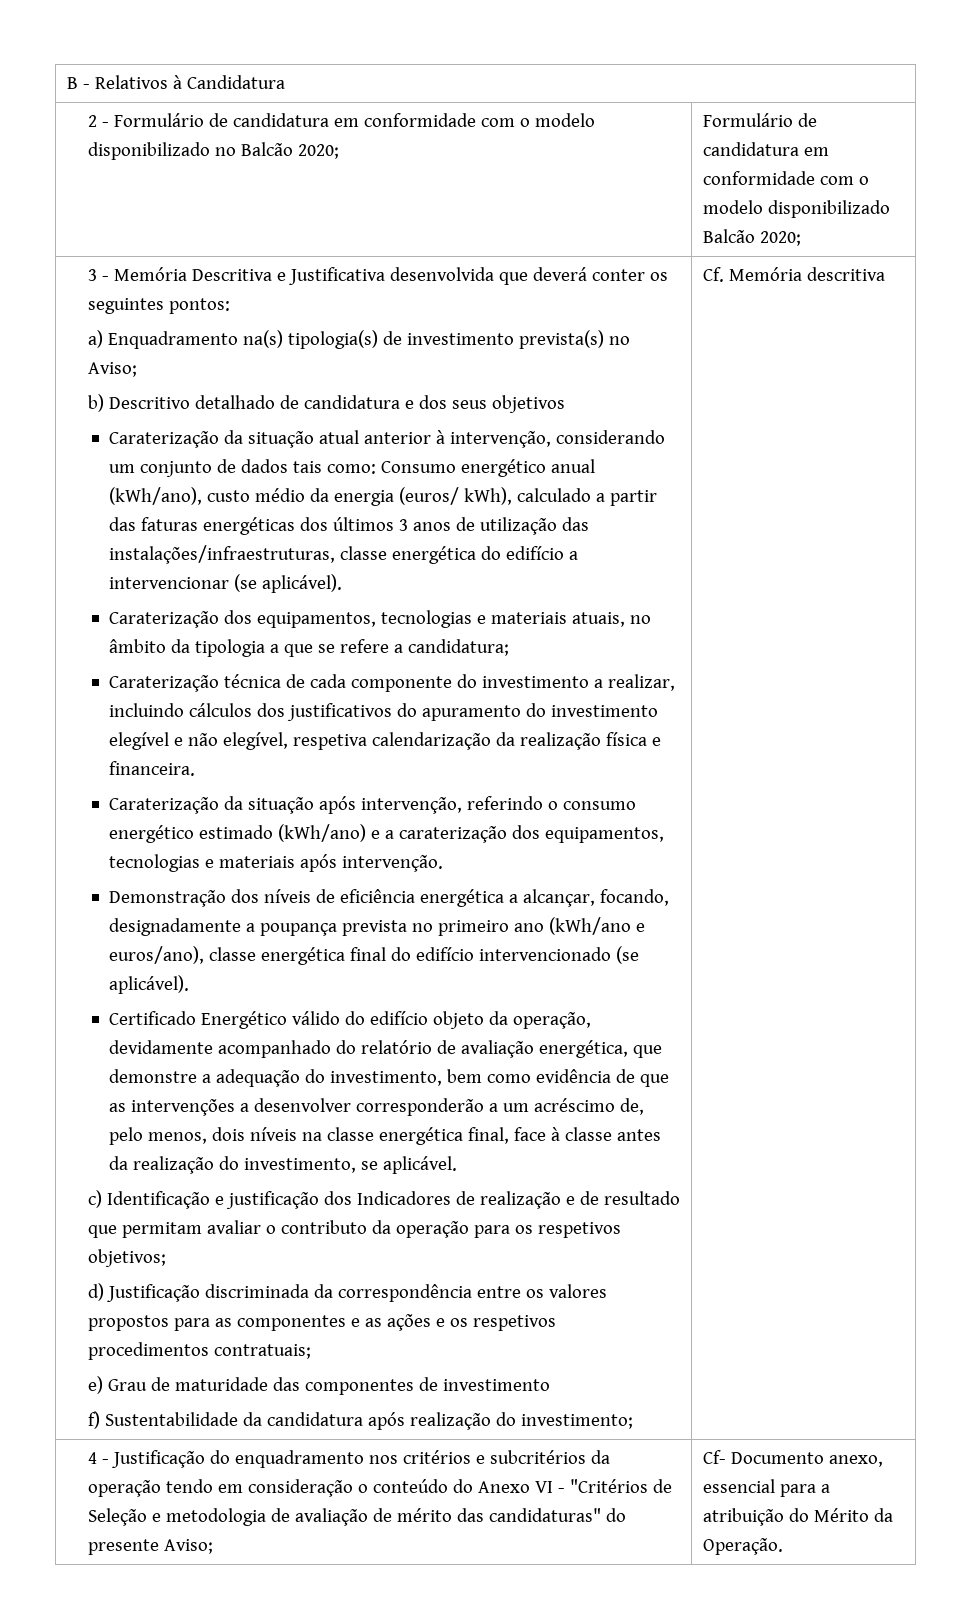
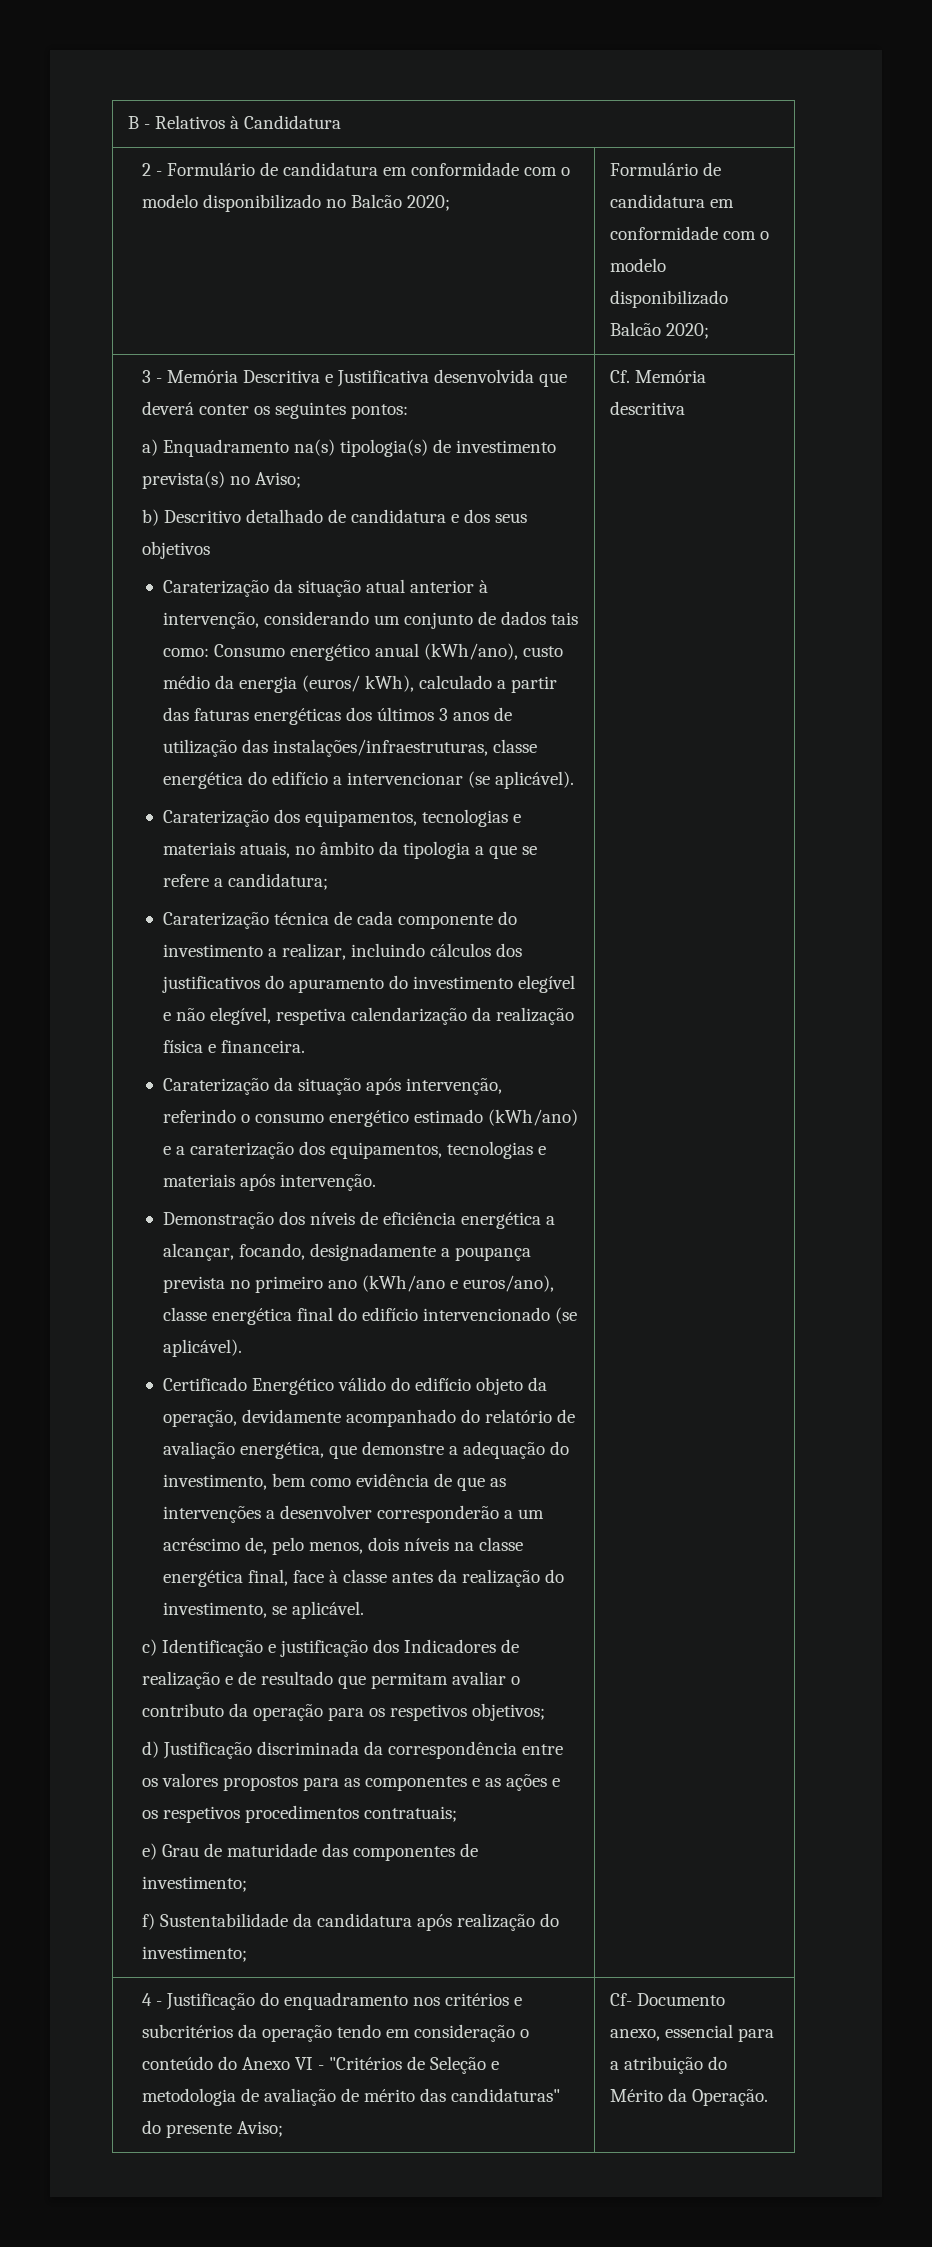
- e) Grau de maturidade das componentes de investimento
+ e) Grau de maturidade das componentes de investimento;

